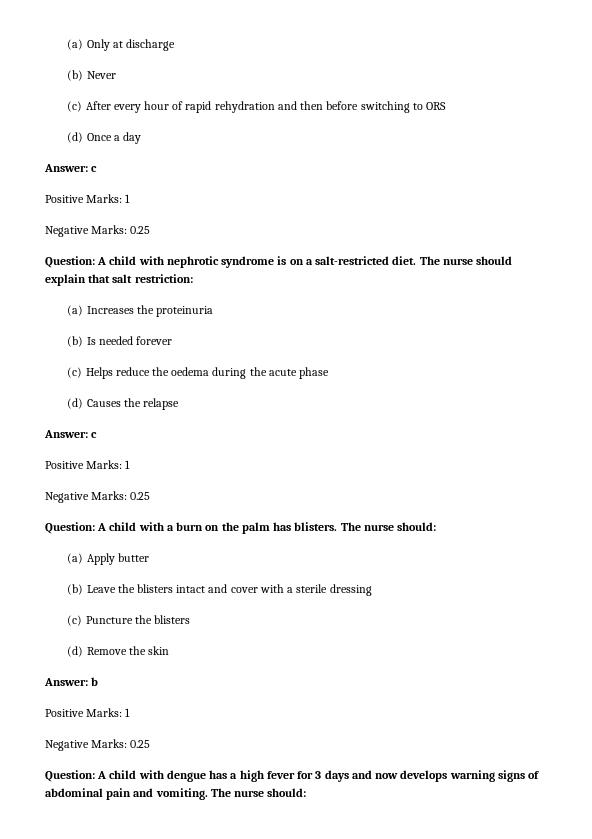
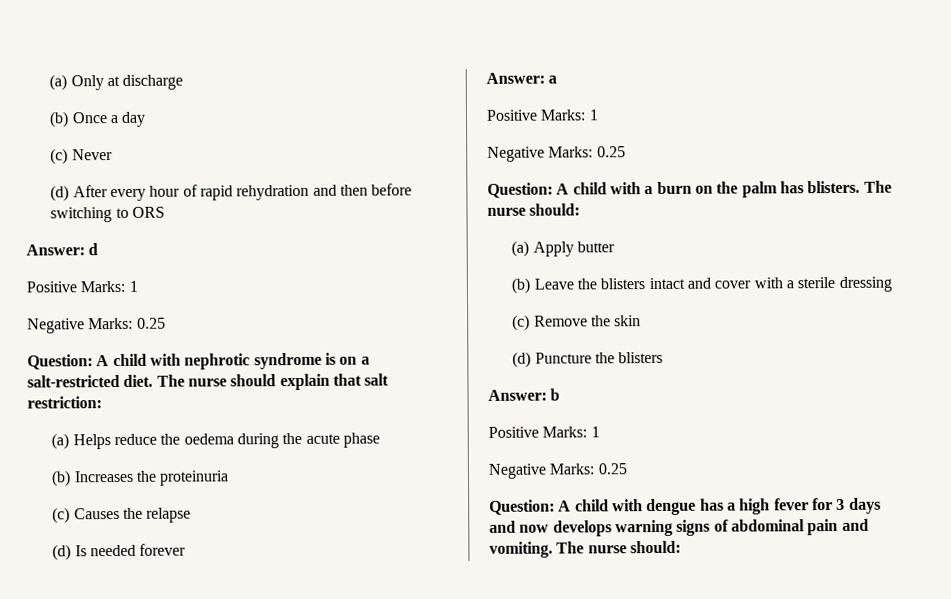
- (b) Never
+ (b) Once a day
+ (c) Never
- (c) After every hour of rapid rehydration and then before switching to ORS
+ (d) After every hour of rapid rehydration and then before switching to ORS
- (d) Once a day
- Answer: c
+ Answer: d
- (a) Increases the proteinuria
- (b) Is needed forever
- (c) Helps reduce the oedema during the acute phase
+ (a) Helps reduce the oedema during the acute phase
- (d) Causes the relapse
- Answer: c
+ (b) Increases the proteinuria
+ (c) Causes the relapse
+ (d) Is needed forever
+ Answer: a
- (c) Puncture the blisters
+ (c) Remove the skin
+ (d) Puncture the blisters
- (d) Remove the skin

